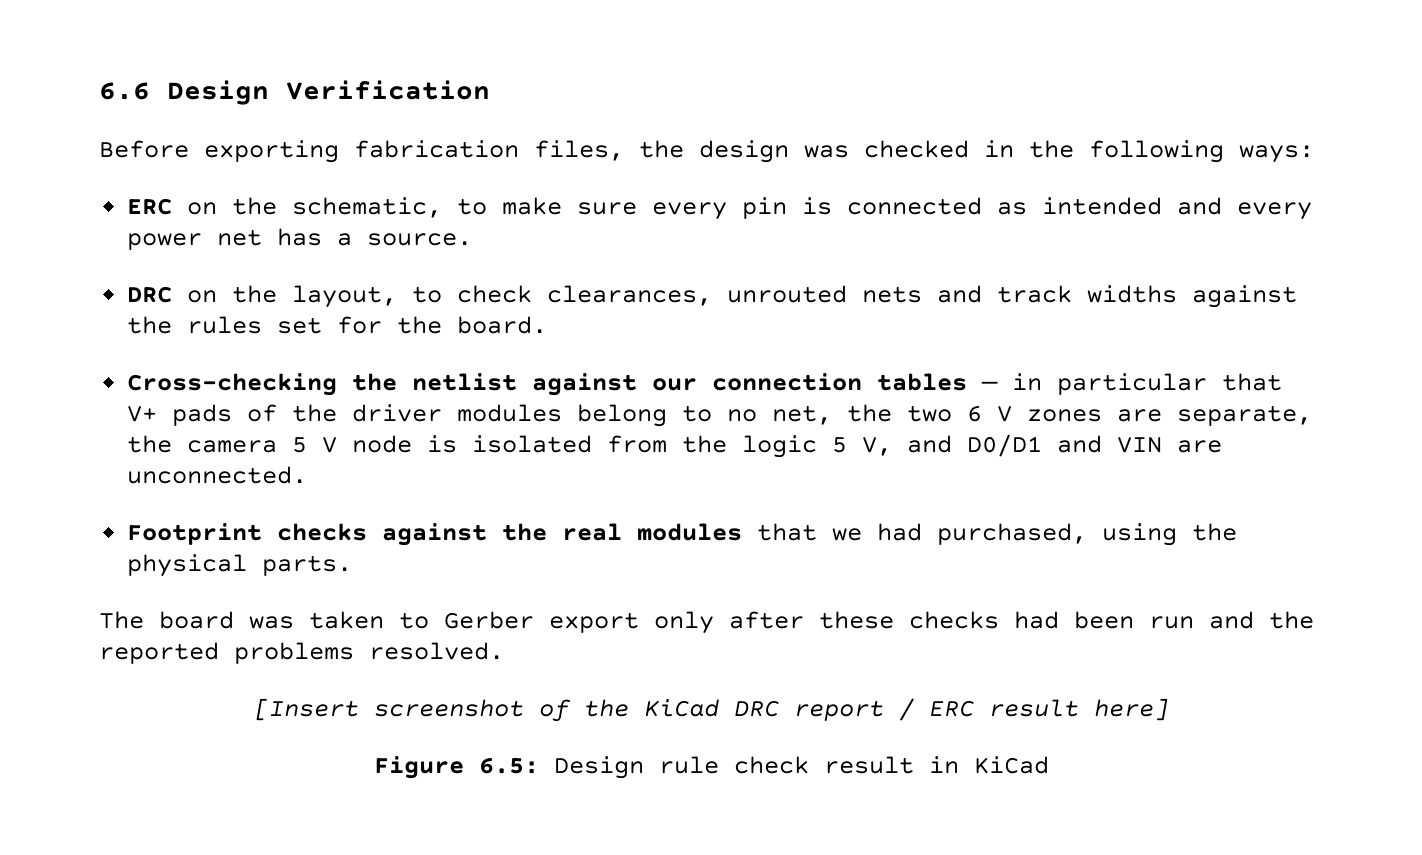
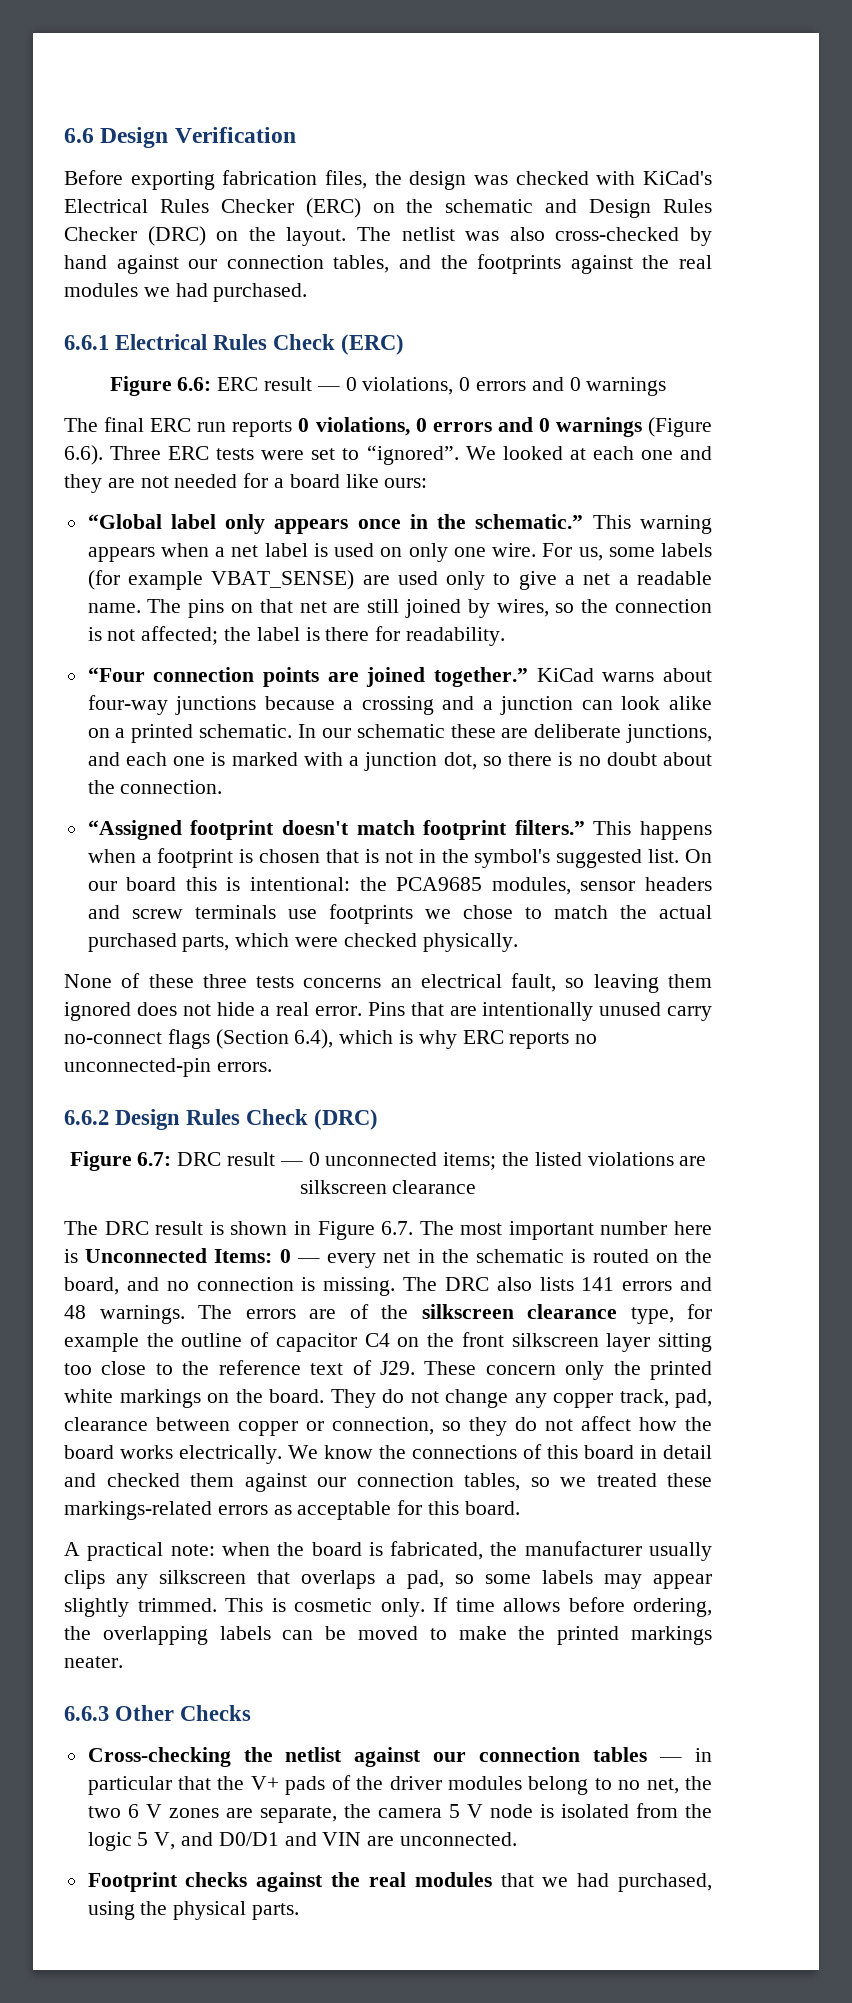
- Before exporting fabrication files, the design was checked in the following ways:
- ERC on the schematic, to make sure every pin is connected as intended and every power net has a source.
- DRC on the layout, to check clearances, unrouted nets and track widths against the rules set for the board.
+ Before exporting fabrication files, the design was checked with KiCad's Electrical Rules Checker (ERC) on the schematic and Design Rules Checker (DRC) on the layout. The netlist was also cross-checked by hand against our connection tables, and the footprints against the real modules we had purchased.
+ 6.6.1 Electrical Rules Check (ERC)
+ Figure 6.6: ERC result — 0 violations, 0 errors and 0 warnings
+ The final ERC run reports 0 violations, 0 errors and 0 warnings (Figure 6.6). Three ERC tests were set to “ignored”. We looked at each one and they are not needed for a board like ours:
+ “Global label only appears once in the schematic.” This warning appears when a net label is used on only one wire. For us, some labels (for example VBAT_SENSE) are used only to give a net a readable name. The pins on that net are still joined by wires, so the connection is not affected; the label is there for readability.
+ “Four connection points are joined together.” KiCad warns about four-way junctions because a crossing and a junction can look alike on a printed schematic. In our schematic these are deliberate junctions, and each one is marked with a junction dot, so there is no doubt about the connection.
+ “Assigned footprint doesn't match footprint filters.” This happens when a footprint is chosen that is not in the symbol's suggested list. On our board this is intentional: the PCA9685 modules, sensor headers and screw terminals use footprints we chose to match the actual purchased parts, which were checked physically.
+ None of these three tests concerns an electrical fault, so leaving them ignored does not hide a real error. Pins that are intentionally unused carry no-connect flags (Section 6.4), which is why ERC reports no unconnected-pin errors.
+ 6.6.2 Design Rules Check (DRC)
+ Figure 6.7: DRC result — 0 unconnected items; the listed violations are silkscreen clearance
+ The DRC result is shown in Figure 6.7. The most important number here is Unconnected Items: 0 — every net in the schematic is routed on the board, and no connection is missing. The DRC also lists 141 errors and 48 warnings. The errors are of the silkscreen clearance type, for example the outline of capacitor C4 on the front silkscreen layer sitting too close to the reference text of J29. These concern only the printed white markings on the board. They do not change any copper track, pad, clearance between copper or connection, so they do not affect how the board works electrically. We know the connections of this board in detail and checked them against our connection tables, so we treated these markings-related errors as acceptable for this board.
+ A practical note: when the board is fabricated, the manufacturer usually clips any silkscreen that overlaps a pad, so some labels may appear slightly trimmed. This is cosmetic only. If time allows before ordering, the overlapping labels can be moved to make the printed markings neater.
+ 6.6.3 Other Checks
- Cross-checking the netlist against our connection tables — in particular that V+ pads of the driver modules belong to no net, the two 6 V zones are separate, the camera 5 V node is isolated from the logic 5 V, and D0/D1 and VIN are unconnected.
+ Cross-checking the netlist against our connection tables — in particular that the V+ pads of the driver modules belong to no net, the two 6 V zones are separate, the camera 5 V node is isolated from the logic 5 V, and D0/D1 and VIN are unconnected.
- The board was taken to Gerber export only after these checks had been run and the reported problems resolved.
- [Insert screenshot of the KiCad DRC report / ERC result here]
- Figure 6.5: Design rule check result in KiCad

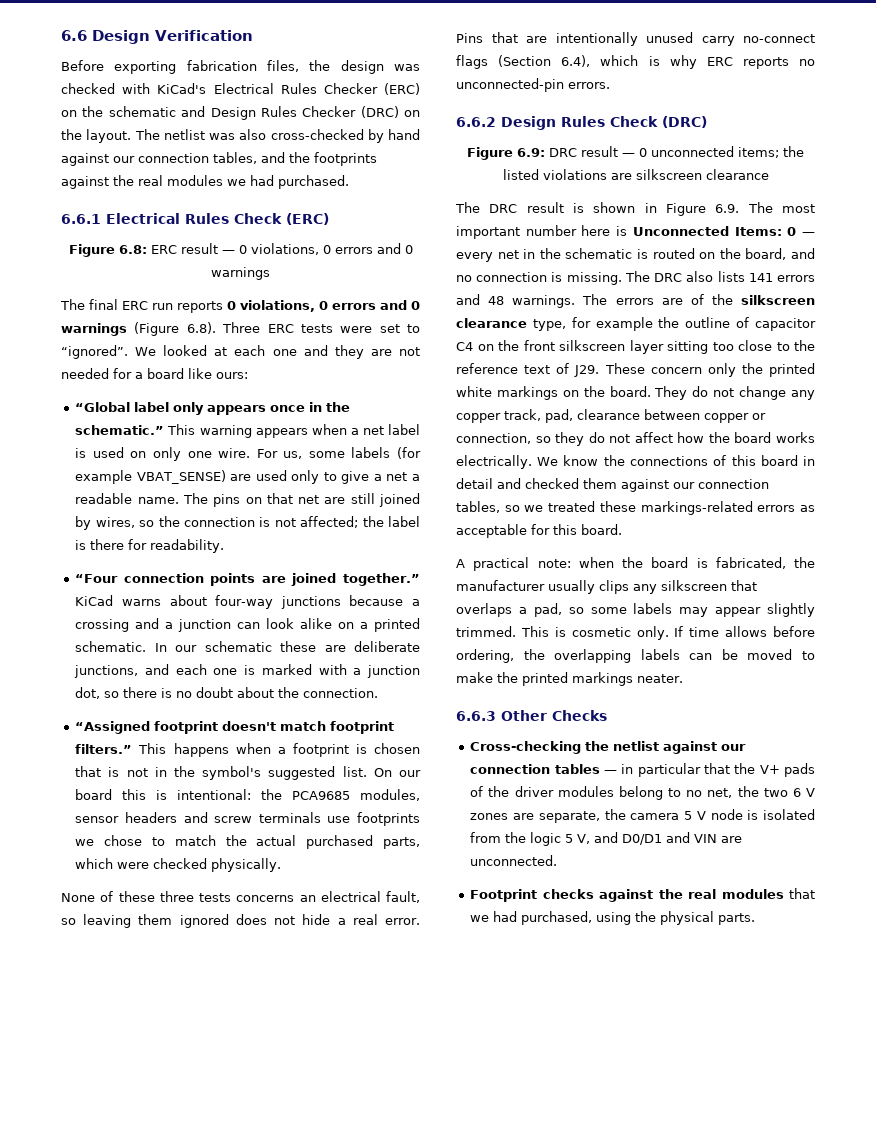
- Figure 6.6: ERC result — 0 violations, 0 errors and 0 warnings
+ Figure 6.8: ERC result — 0 violations, 0 errors and 0 warnings
- The final ERC run reports 0 violations, 0 errors and 0 warnings (Figure 6.6). Three ERC tests were set to “ignored”.
+ The final ERC run reports 0 violations, 0 errors and 0 warnings (Figure 6.8). Three ERC tests were set to “ignored”.
- Figure 6.7: DRC result — 0 unconnected items; the listed violations are silkscreen clearance
+ Figure 6.9: DRC result — 0 unconnected items; the listed violations are silkscreen clearance
- The DRC result is shown in Figure 6.7. The most important number here is Unconnected Items: 0 — every net in the schematic is routed on the board, and no connection is missing.
+ The DRC result is shown in Figure 6.9. The most important number here is Unconnected Items: 0 — every net in the schematic is routed on the board, and no connection is missing.

